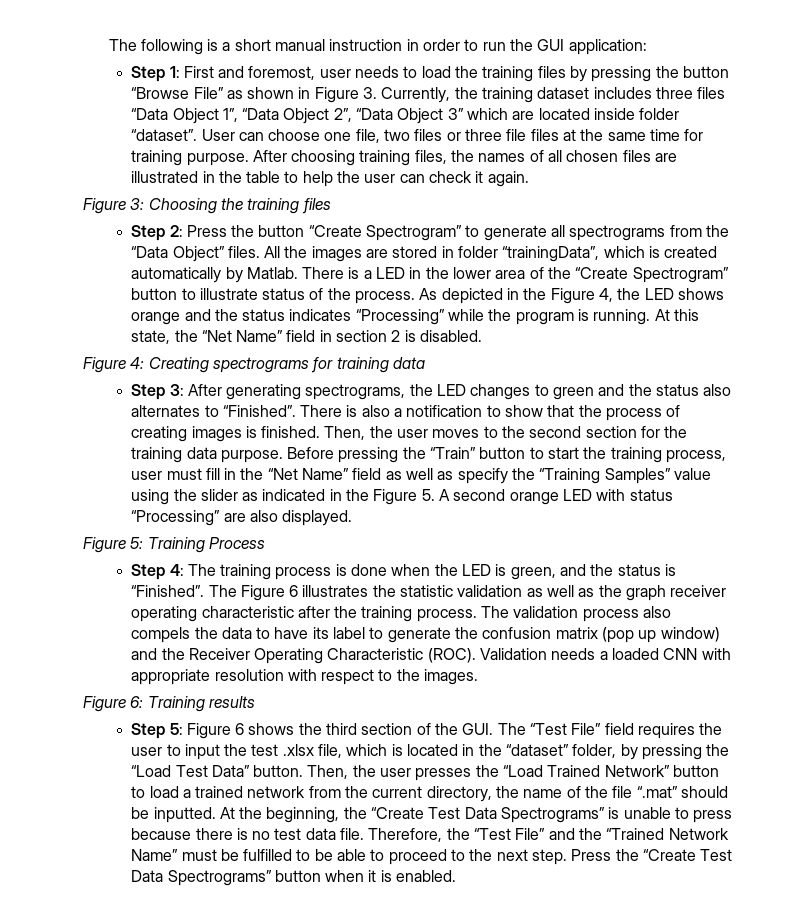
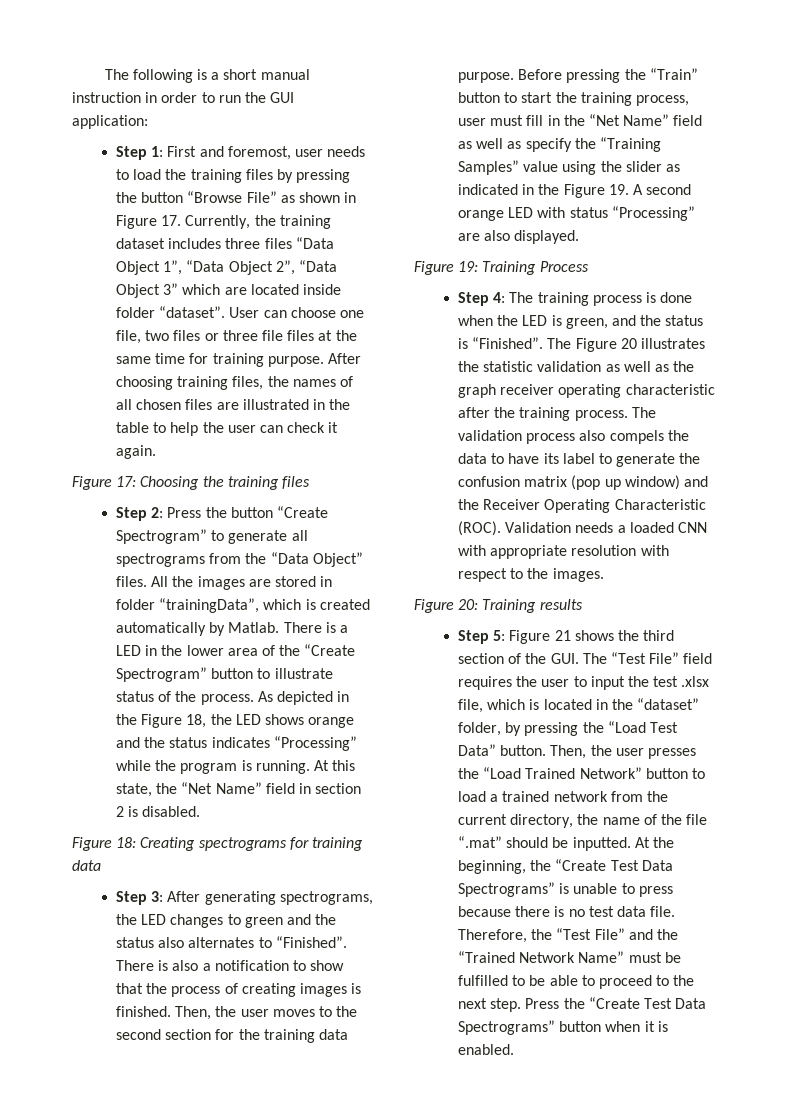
- Step 1: First and foremost, user needs to load the training files by pressing the button “Browse File” as shown in Figure 3. Currently, the training dataset includes three files “Data Object 1”, “Data Object 2”, “Data Object 3” which are located inside folder “dataset”.
+ Step 1: First and foremost, user needs to load the training files by pressing the button “Browse File” as shown in Figure 17. Currently, the training dataset includes three files “Data Object 1”, “Data Object 2”, “Data Object 3” which are located inside folder “dataset”.
- Figure 3: Choosing the training files
+ Figure 17: Choosing the training files
- As depicted in the Figure 4, the LED shows orange and the status indicates “Processing” while the program is running.
+ As depicted in the Figure 18, the LED shows orange and the status indicates “Processing” while the program is running.
- Figure 4: Creating spectrograms for training data
+ Figure 18: Creating spectrograms for training data
- Before pressing the “Train” button to start the training process, user must fill in the “Net Name” field as well as specify the “Training Samples” value using the slider as indicated in the Figure 5. A second orange LED with status “Processing” are also displayed.
+ Before pressing the “Train” button to start the training process, user must fill in the “Net Name” field as well as specify the “Training Samples” value using the slider as indicated in the Figure 19. A second orange LED with status “Processing” are also displayed.
- Figure 5: Training Process
+ Figure 19: Training Process
- The Figure 6 illustrates the statistic validation as well as the graph receiver operating characteristic after the training process.
+ The Figure 20 illustrates the statistic validation as well as the graph receiver operating characteristic after the training process.
- Figure 6: Training results
+ Figure 20: Training results
- Step 5: Figure 6 shows the third section of the GUI. The “Test File” field requires the user to input the test .xlsx file, which is located in the “dataset” folder, by pressing the “Load Test Data” button.
+ Step 5: Figure 21 shows the third section of the GUI. The “Test File” field requires the user to input the test .xlsx file, which is located in the “dataset” folder, by pressing the “Load Test Data” button.

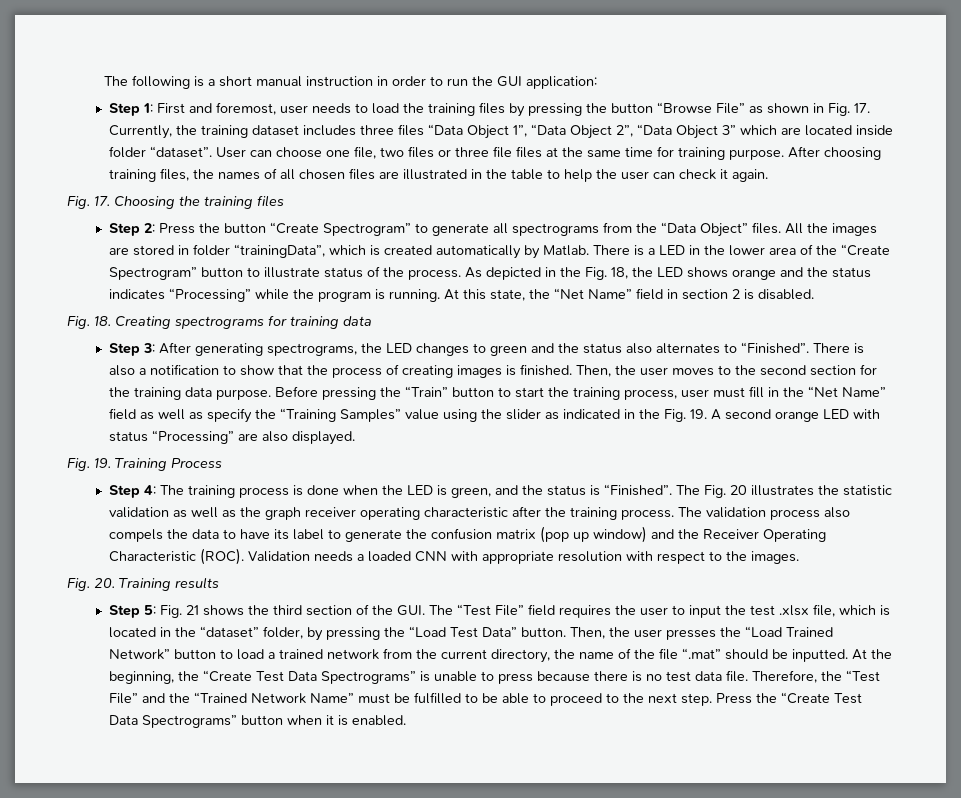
- Step 1: First and foremost, user needs to load the training files by pressing the button “Browse File” as shown in Figure 17. Currently, the training dataset includes three files “Data Object 1”, “Data Object 2”, “Data Object 3” which are located inside folder “dataset”.
+ Step 1: First and foremost, user needs to load the training files by pressing the button “Browse File” as shown in Fig. 17. Currently, the training dataset includes three files “Data Object 1”, “Data Object 2”, “Data Object 3” which are located inside folder “dataset”.
- Figure 17: Choosing the training files
+ Fig. 17. Choosing the training files
- As depicted in the Figure 18, the LED shows orange and the status indicates “Processing” while the program is running.
+ As depicted in the Fig. 18, the LED shows orange and the status indicates “Processing” while the program is running.
- Figure 18: Creating spectrograms for training data
+ Fig. 18. Creating spectrograms for training data
- Before pressing the “Train” button to start the training process, user must fill in the “Net Name” field as well as specify the “Training Samples” value using the slider as indicated in the Figure 19. A second orange LED with status “Processing” are also displayed.
+ Before pressing the “Train” button to start the training process, user must fill in the “Net Name” field as well as specify the “Training Samples” value using the slider as indicated in the Fig. 19. A second orange LED with status “Processing” are also displayed.
- Figure 19: Training Process
+ Fig. 19. Training Process
- The Figure 20 illustrates the statistic validation as well as the graph receiver operating characteristic after the training process.
+ The Fig. 20 illustrates the statistic validation as well as the graph receiver operating characteristic after the training process.
- Figure 20: Training results
+ Fig. 20. Training results
- Step 5: Figure 21 shows the third section of the GUI. The “Test File” field requires the user to input the test .xlsx file, which is located in the “dataset” folder, by pressing the “Load Test Data” button.
+ Step 5: Fig. 21 shows the third section of the GUI. The “Test File” field requires the user to input the test .xlsx file, which is located in the “dataset” folder, by pressing the “Load Test Data” button.

